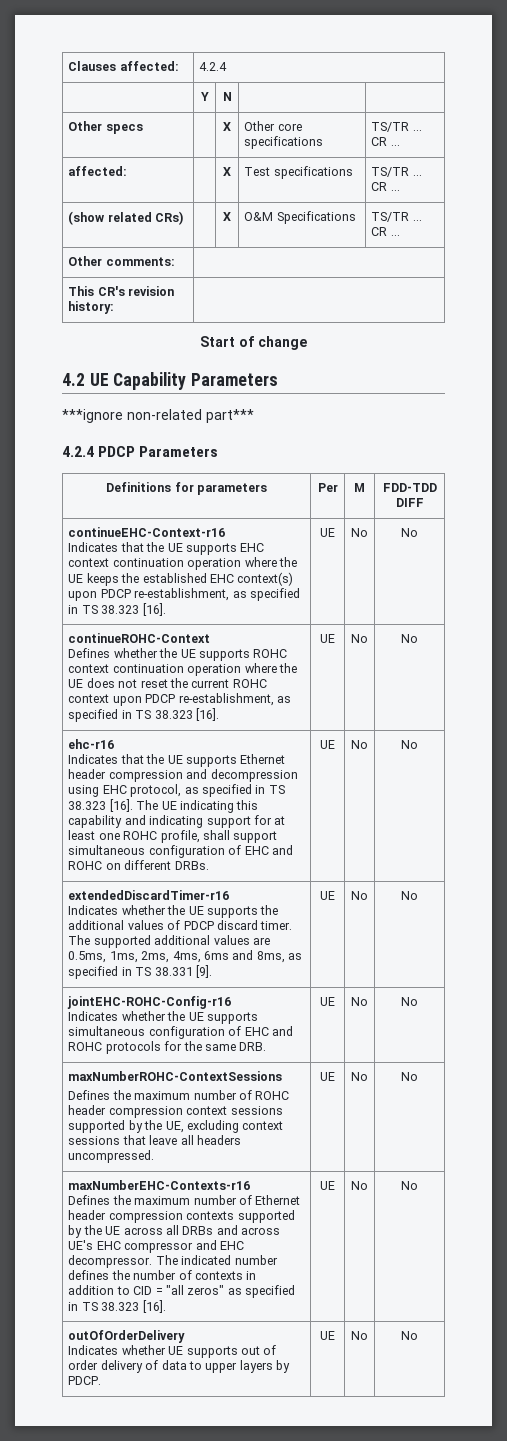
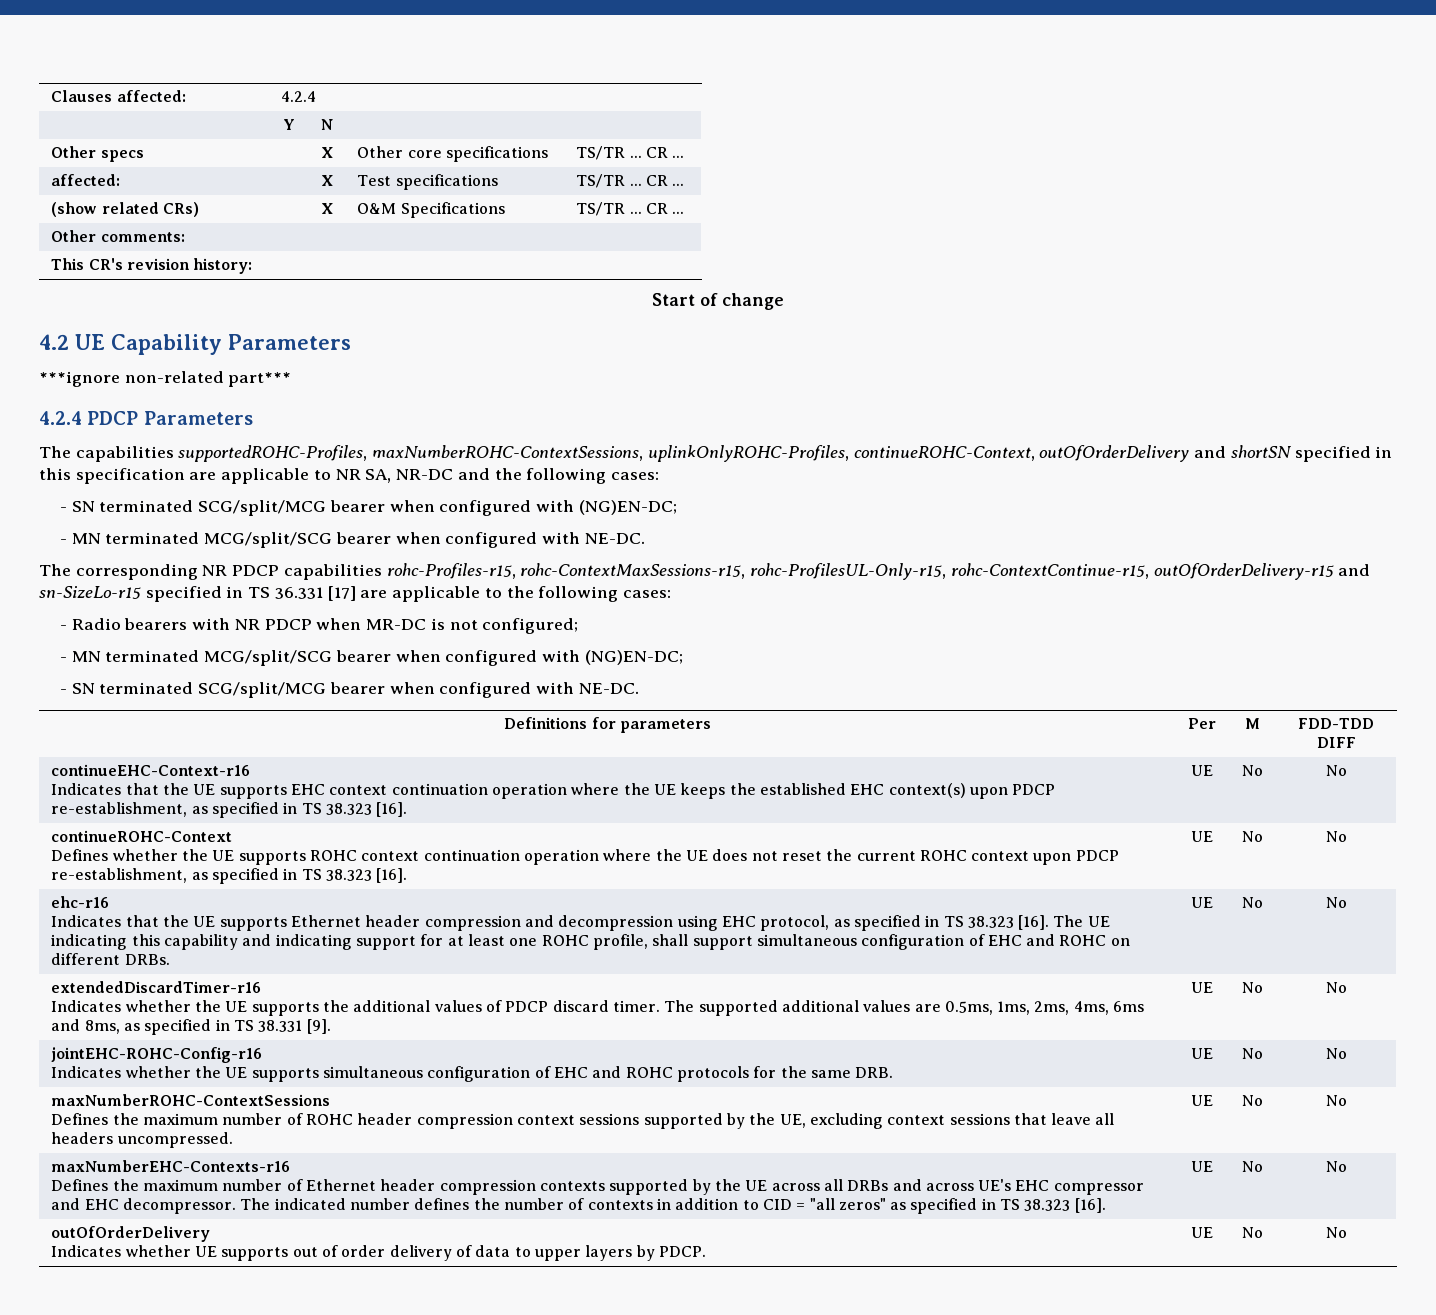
+ The capabilities supportedROHC-Profiles, maxNumberROHC-ContextSessions, uplinkOnlyROHC-Profiles, continueROHC-Context, outOfOrderDelivery and shortSN specified in this specification are applicable to NR SA, NR-DC and the following cases:
+ - SN terminated SCG/split/MCG bearer when configured with (NG)EN-DC;
+ - MN terminated MCG/split/SCG bearer when configured with NE-DC.
+ The corresponding NR PDCP capabilities rohc-Profiles-r15, rohc-ContextMaxSessions-r15, rohc-ProfilesUL-Only-r15, rohc-ContextContinue-r15, outOfOrderDelivery-r15 and sn-SizeLo-r15 specified in TS 36.331 [17] are applicable to the following cases:
+ - Radio bearers with NR PDCP when MR-DC is not configured;
+ - MN terminated MCG/split/SCG bearer when configured with (NG)EN-DC;
+ - SN terminated SCG/split/MCG bearer when configured with NE-DC.

